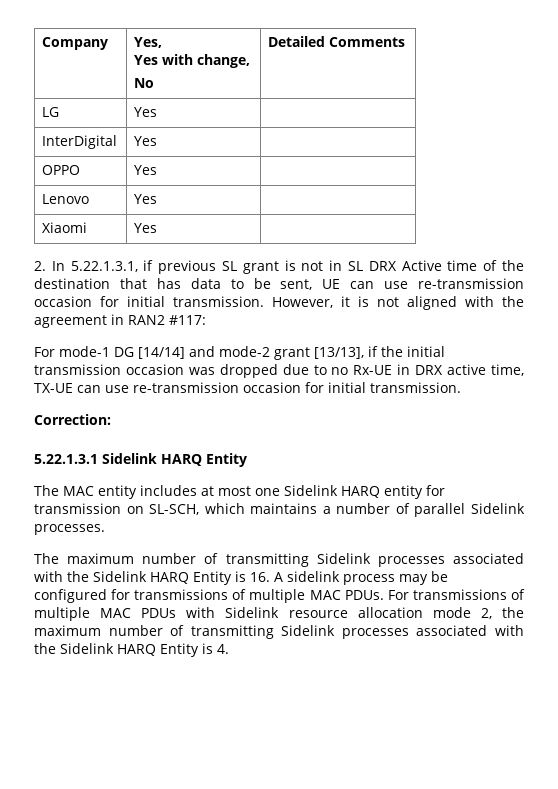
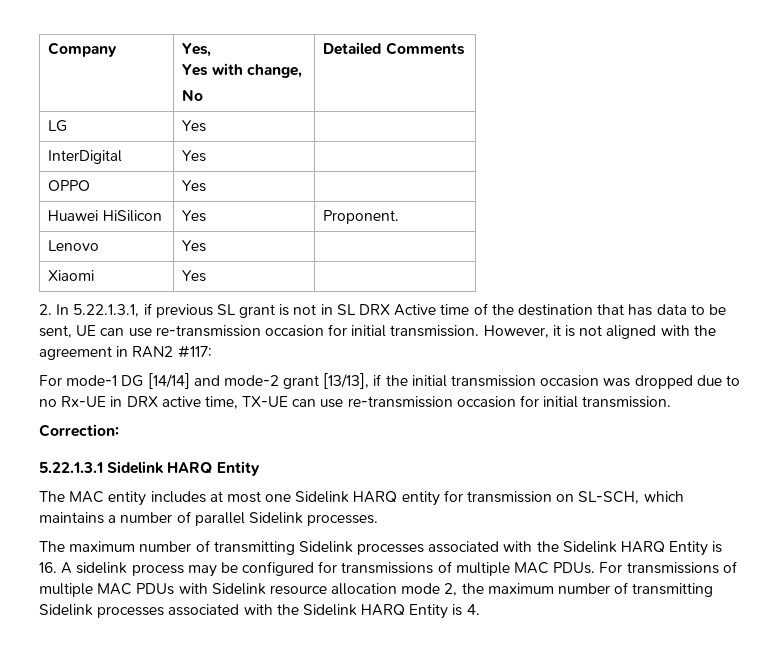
+ Huawei HiSilicon | Yes | Proponent.

